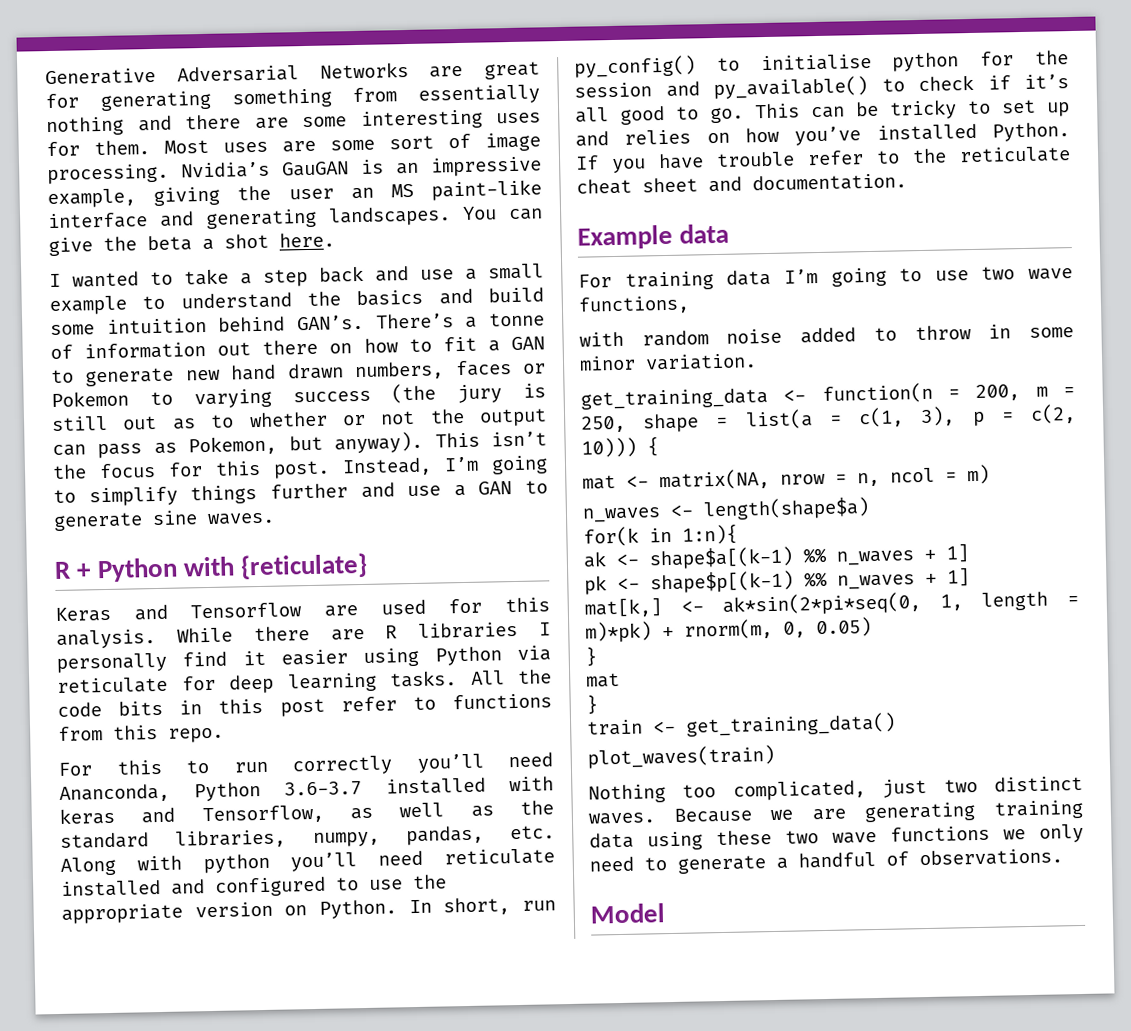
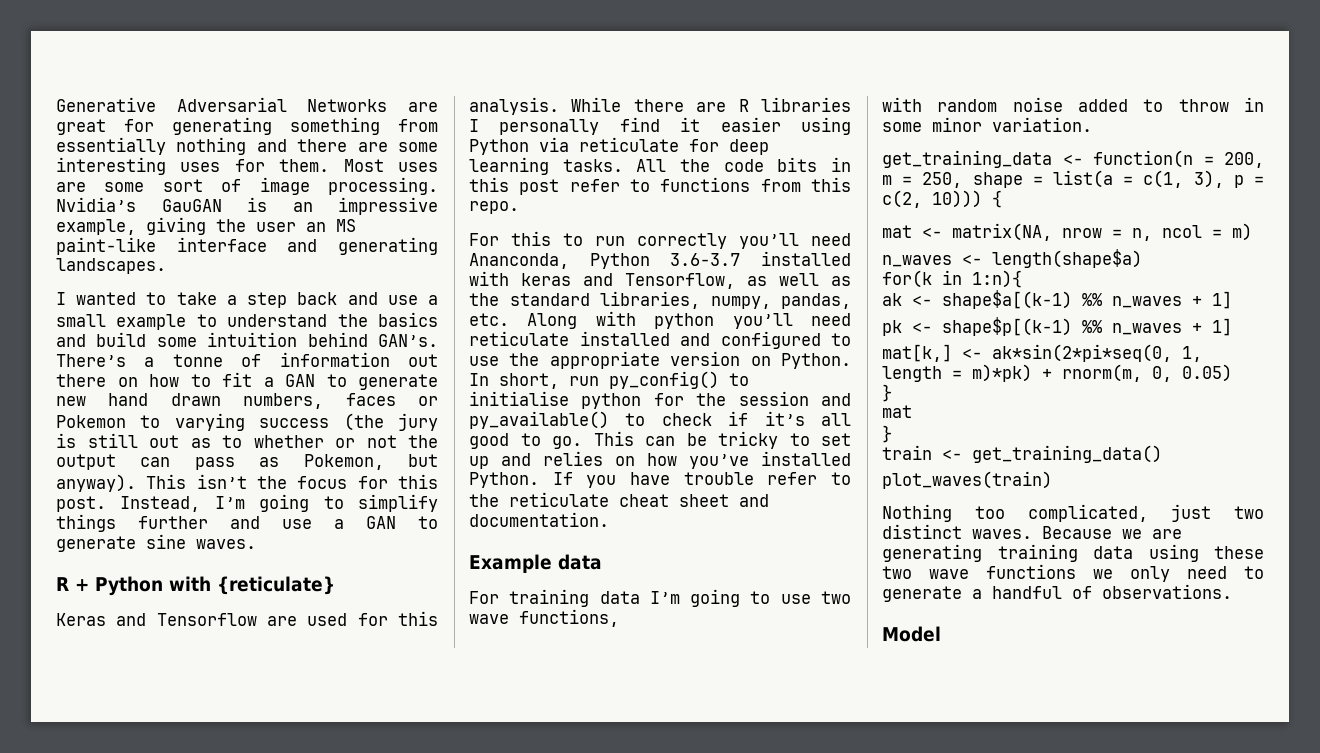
- You can give the beta a shot here.

